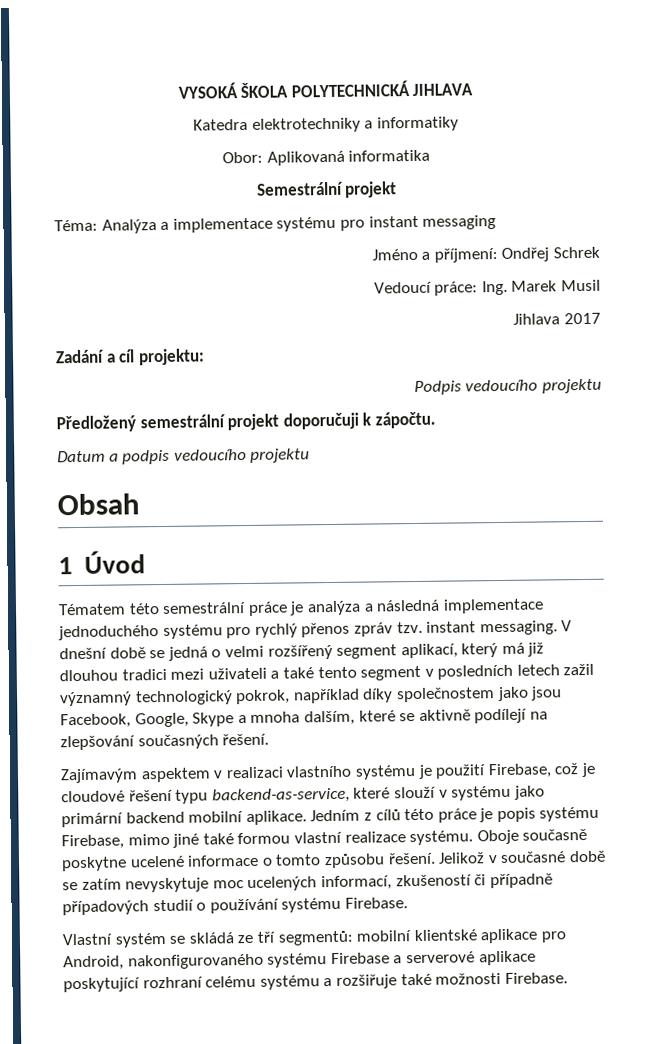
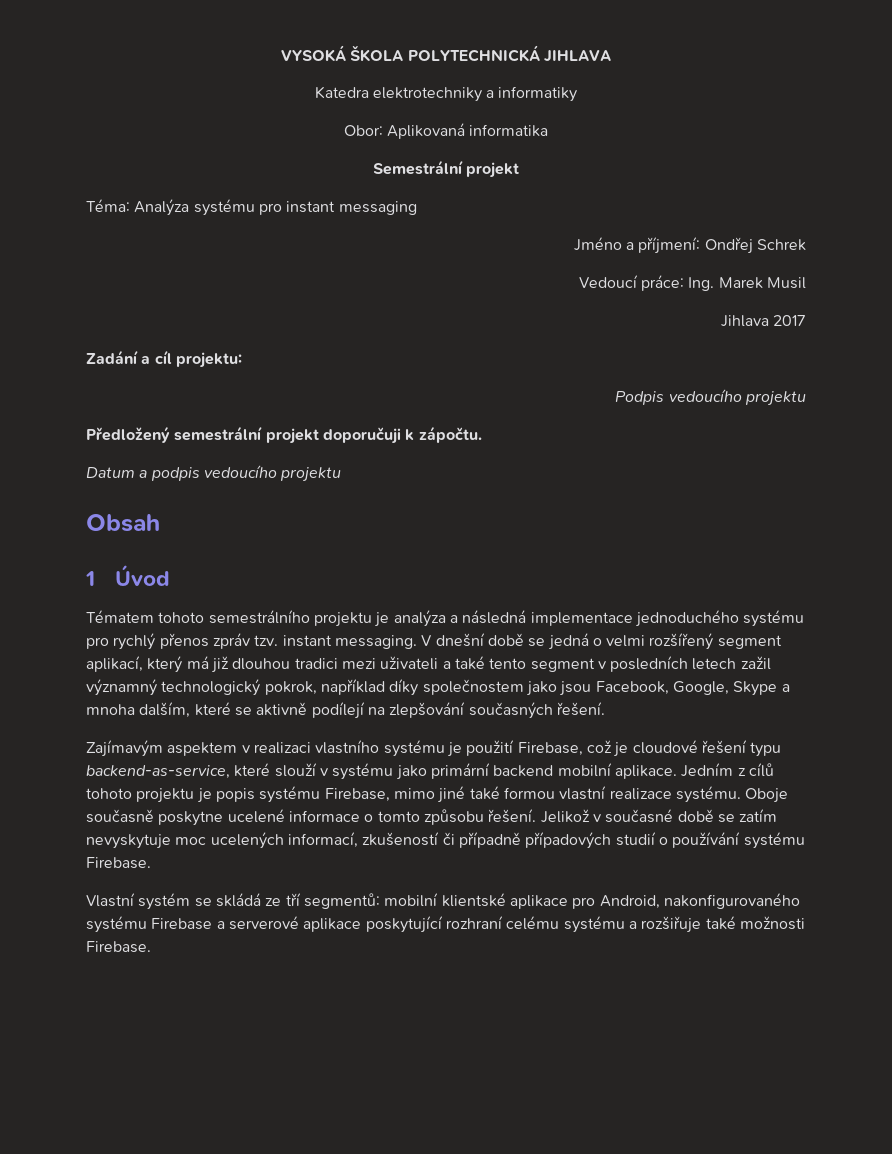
- Téma: Analýza a implementace systému pro instant messaging
+ Téma: Analýza systému pro instant messaging
- Tématem této semestrální práce je analýza a následná implementace jednoduchého systému pro rychlý přenos zpráv tzv. instant messaging.
+ Tématem tohoto semestrálního projektu je analýza a následná implementace jednoduchého systému pro rychlý přenos zpráv tzv. instant messaging.
- Jedním z cílů této práce je popis systému Firebase, mimo jiné také formou vlastní realizace systému.
+ Jedním z cílů tohoto projektu je popis systému Firebase, mimo jiné také formou vlastní realizace systému.

